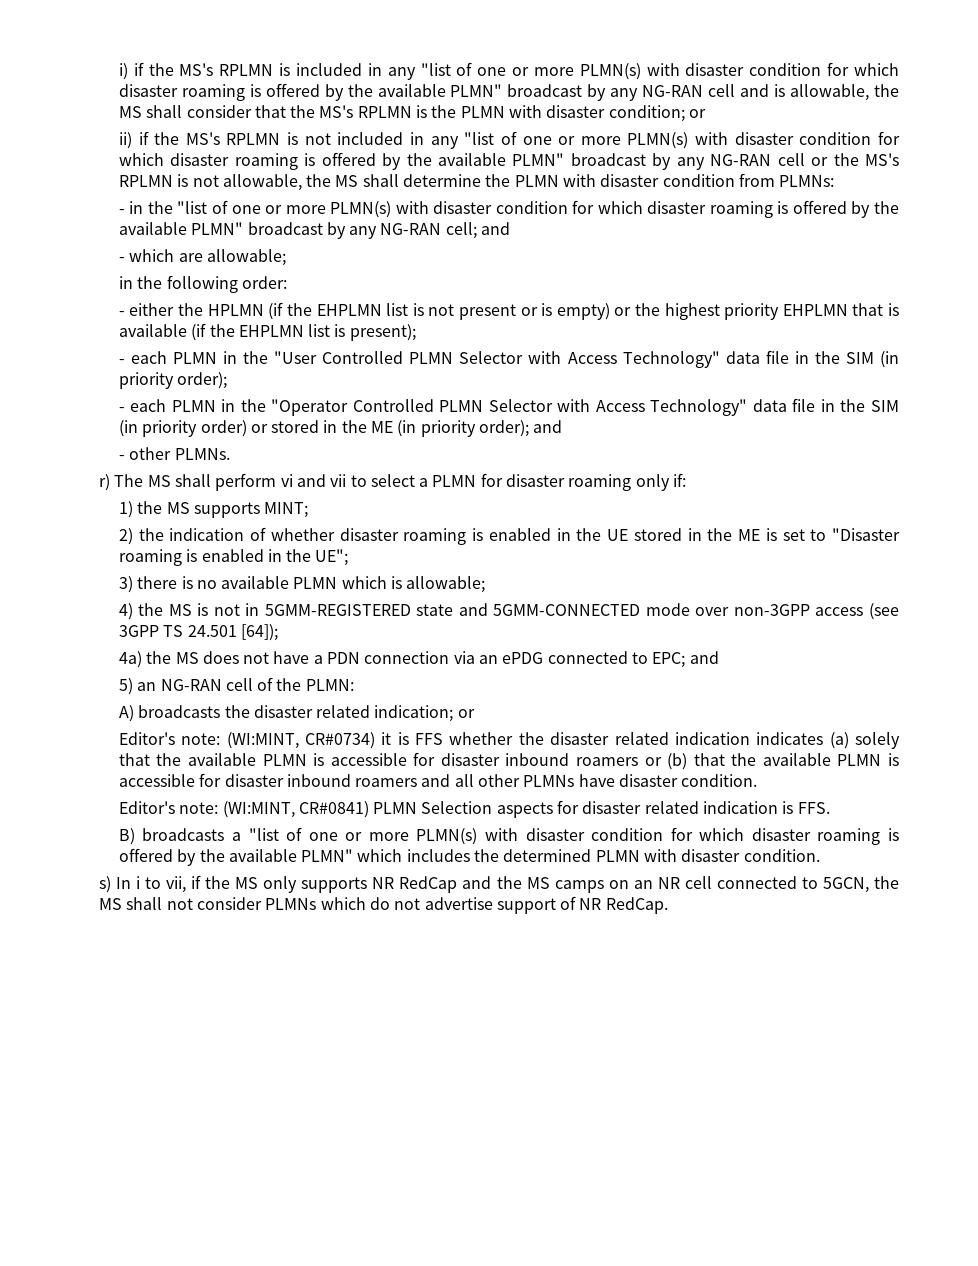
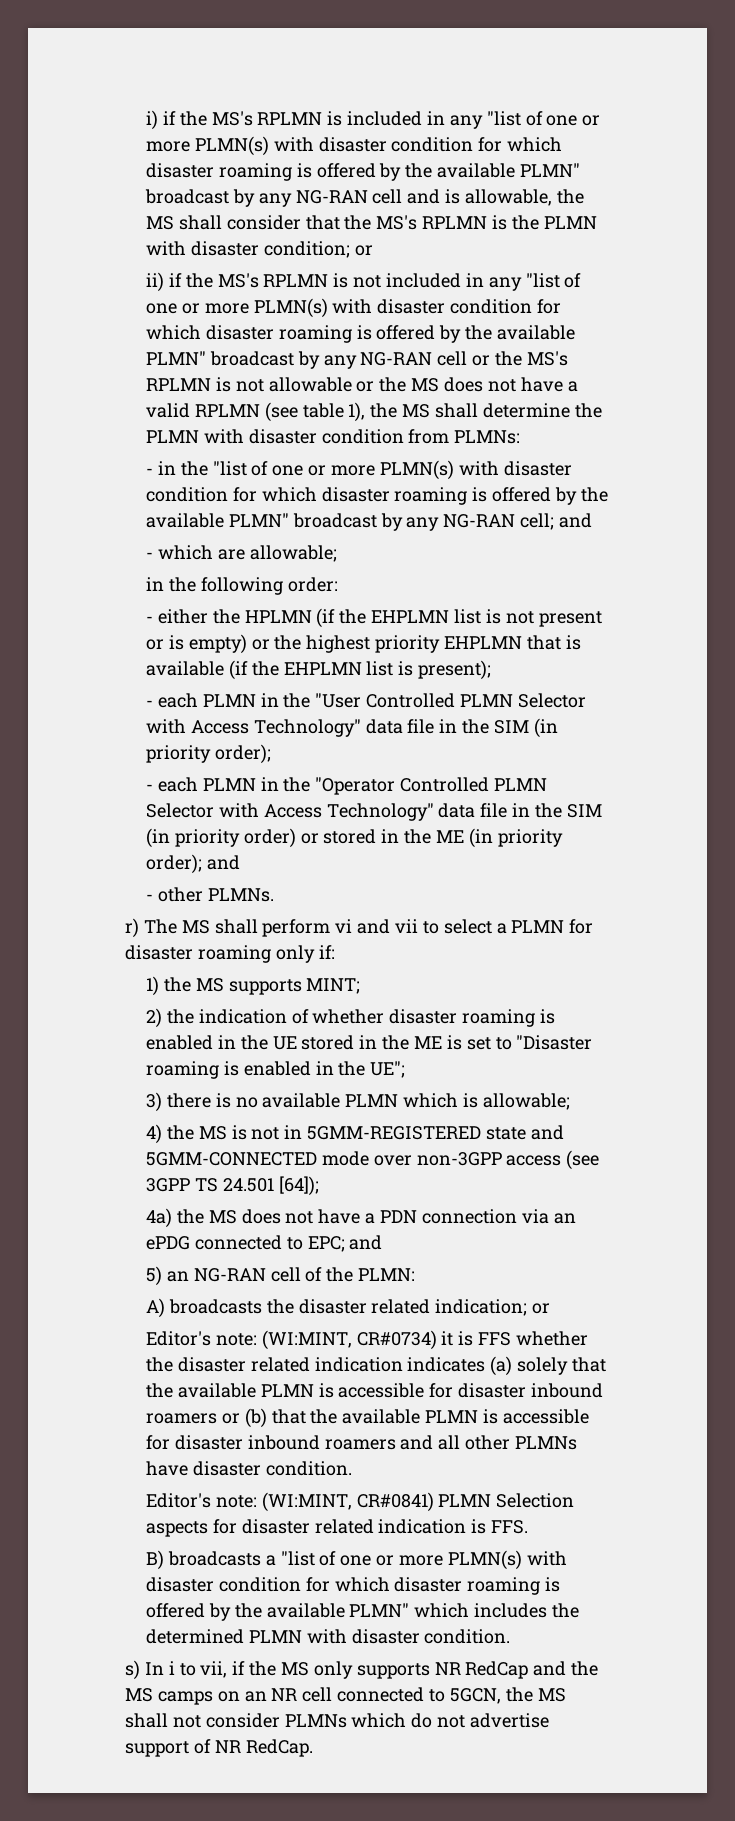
- ii) if the MS's RPLMN is not included in any "list of one or more PLMN(s) with disaster condition for which disaster roaming is offered by the available PLMN" broadcast by any NG-RAN cell or the MS's RPLMN is not allowable, the MS shall determine the PLMN with disaster condition from PLMNs:
+ ii) if the MS's RPLMN is not included in any "list of one or more PLMN(s) with disaster condition for which disaster roaming is offered by the available PLMN" broadcast by any NG-RAN cell or the MS's RPLMN is not allowable or the MS does not have a valid RPLMN (see table 1), the MS shall determine the PLMN with disaster condition from PLMNs:

